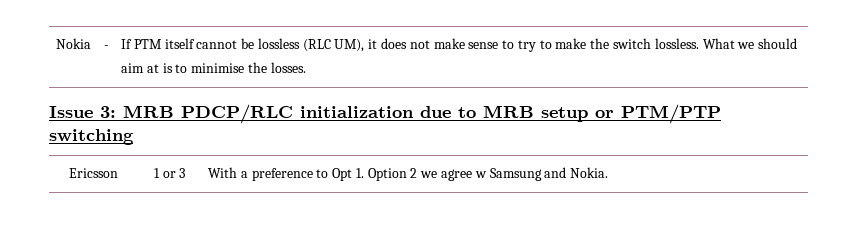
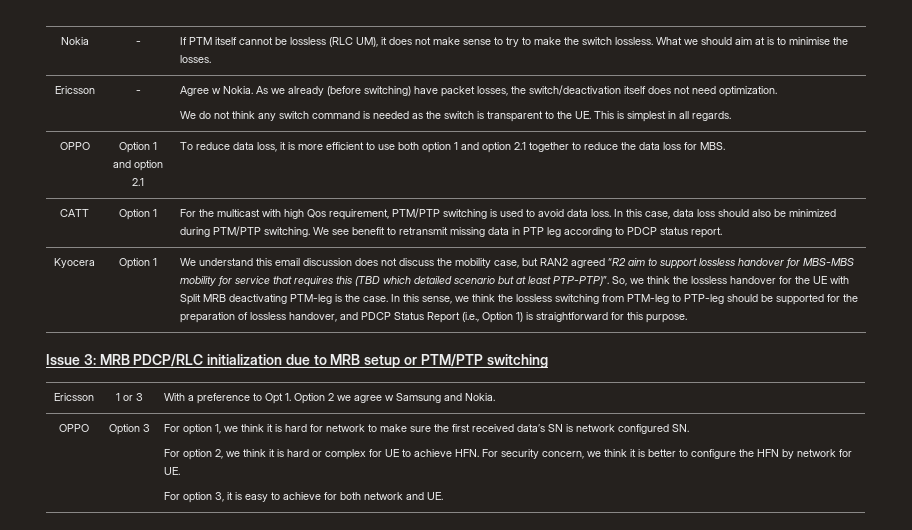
+ Ericsson | - | Agree w Nokia. As we already (before switching) have packet losses, the switch/deactivation itself does not need optimization.
+ We do not think any switch command is needed as the switch is transparent to the UE. This is simplest in all regards.
+ OPPO | Option 1 and option 2.1 | To reduce data loss, it is more efficient to use both option 1 and option 2.1 together to reduce the data loss for MBS.
+ CATT | Option 1 | For the multicast with high Qos requirement, PTM/PTP switching is used to avoid data loss. In this case, data loss should also be minimized during PTM/PTP switching. We see benefit to retransmit missing data in PTP leg according to PDCP status report.
+ Kyocera | Option 1 | We understand this email discussion does not discuss the mobility case, but RAN2 agreed “R2 aim to support lossless handover for MBS-MBS mobility for service that requires this (TBD which detailed scenario but at least PTP-PTP)”. So, we think the lossless handover for the UE with Split MRB deactivating PTM-leg is the case. In this sense, we think the lossless switching from PTM-leg to PTP-leg should be supported for the preparation of lossless handover, and PDCP Status Report (i.e., Option 1) is straightforward for this purpose.
+ OPPO | Option 3 | For option 1, we think it is hard for network to make sure the first received data’s SN is network configured SN.
+ For option 2, we think it is hard or complex for UE to achieve HFN. For security concern, we think it is better to configure the HFN by network for UE.
+ For option 3, it is easy to achieve for both network and UE.

